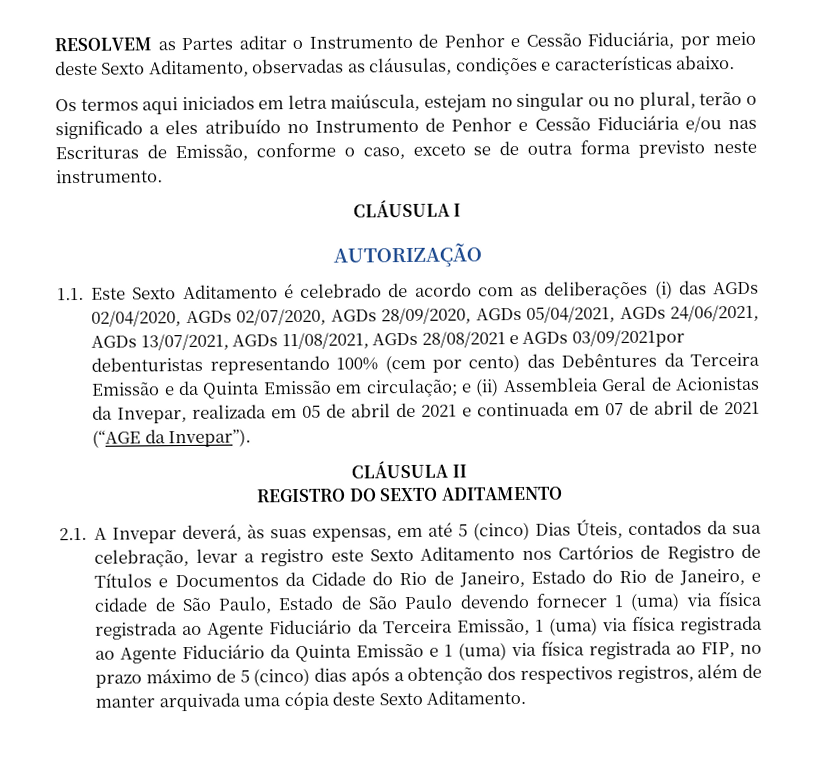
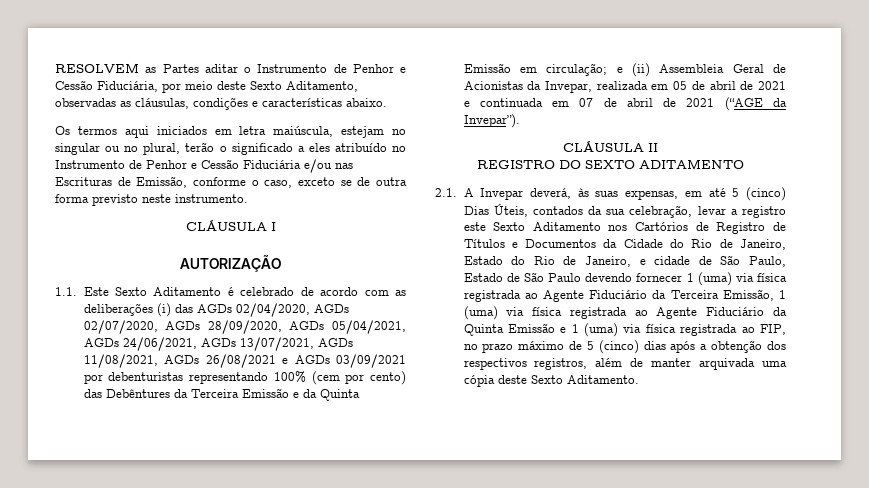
- 1.1. Este Sexto Aditamento é celebrado de acordo com as deliberações (i) das AGDs 02/04/2020, AGDs 02/07/2020, AGDs 28/09/2020, AGDs 05/04/2021, AGDs 24/06/2021, AGDs 13/07/2021, AGDs 11/08/2021, AGDs 28/08/2021 e AGDs 03/09/2021por debenturistas representando 100% (cem por cento) das Debêntures da Terceira Emissão e da Quinta Emissão em circulação;
+ 1.1. Este Sexto Aditamento é celebrado de acordo com as deliberações (i) das AGDs 02/04/2020, AGDs 02/07/2020, AGDs 28/09/2020, AGDs 05/04/2021, AGDs 24/06/2021, AGDs 13/07/2021, AGDs 11/08/2021, AGDs 26/08/2021 e AGDs 03/09/2021 por debenturistas representando 100% (cem por cento) das Debêntures da Terceira Emissão e da Quinta Emissão em circulação;

